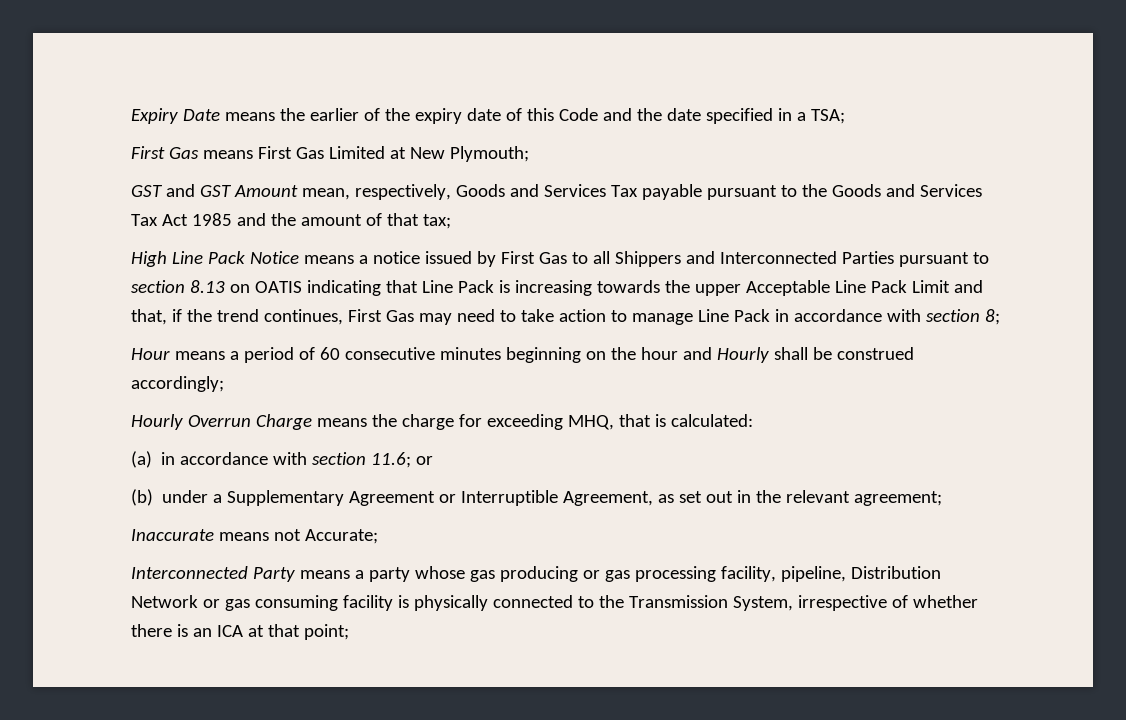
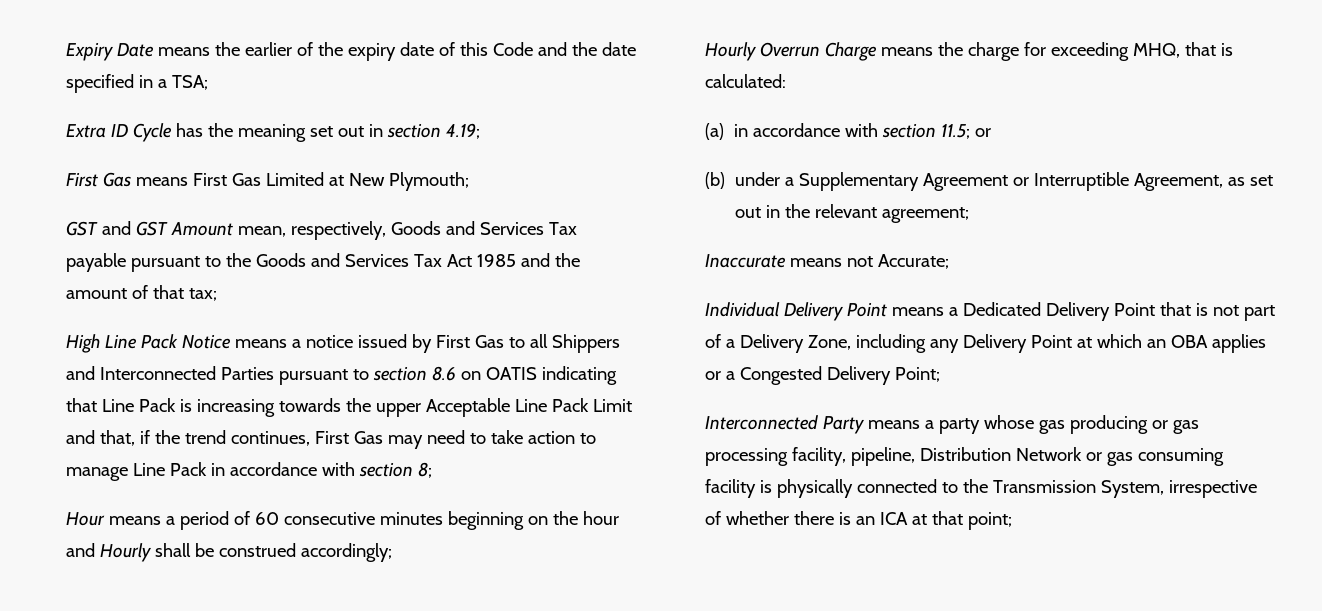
+ Extra ID Cycle has the meaning set out in section 4.19;
- High Line Pack Notice means a notice issued by First Gas to all Shippers and Interconnected Parties pursuant to section 8.13 on OATIS indicating that Line Pack is increasing towards the upper Acceptable Line Pack Limit and that, if the trend continues, First Gas may need to take action to manage Line Pack in accordance with section 8;
+ High Line Pack Notice means a notice issued by First Gas to all Shippers and Interconnected Parties pursuant to section 8.6 on OATIS indicating that Line Pack is increasing towards the upper Acceptable Line Pack Limit and that, if the trend continues, First Gas may need to take action to manage Line Pack in accordance with section 8;
- (a) in accordance with section 11.6; or
+ (a) in accordance with section 11.5; or
+ Individual Delivery Point means a Dedicated Delivery Point that is not part of a Delivery Zone, including any Delivery Point at which an OBA applies or a Congested Delivery Point;

